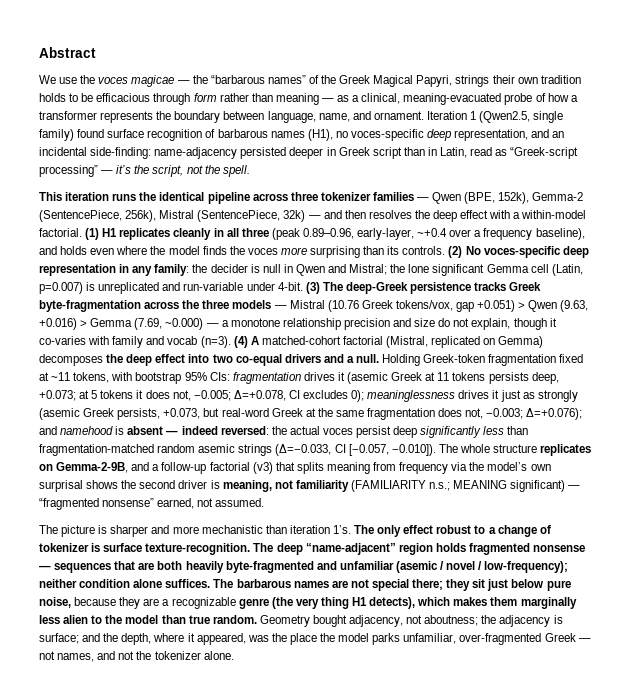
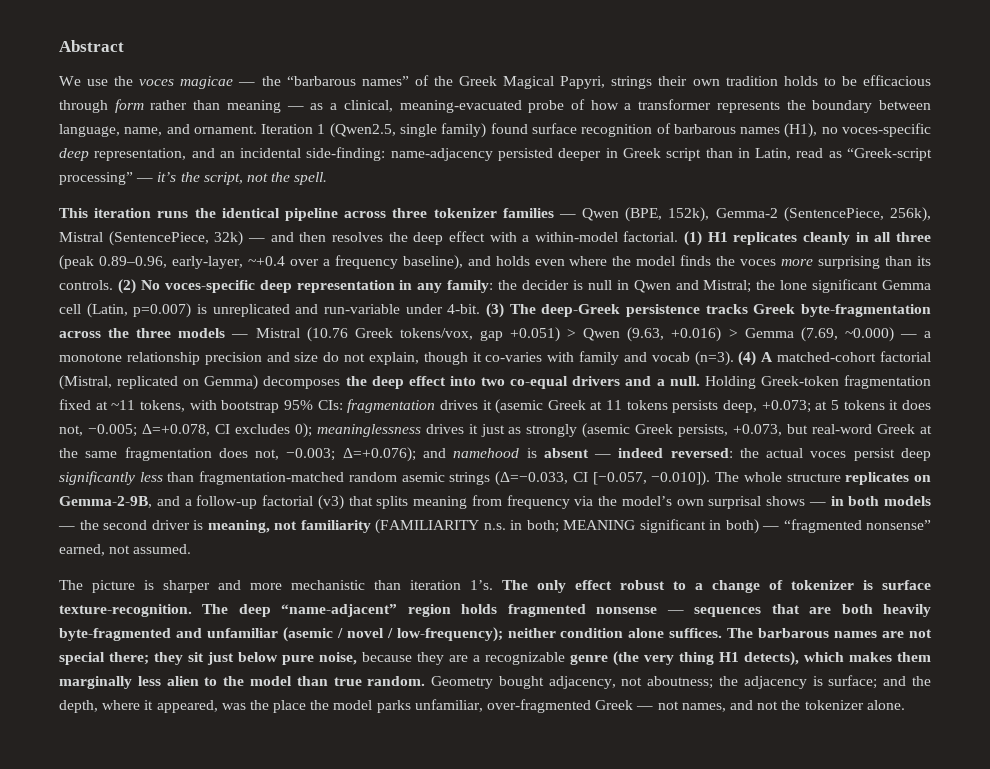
- the actual voces persist deep significantly less than fragmentation-matched random asemic strings (Δ=−0.033, CI [−0.057, −0.010]). The whole structure replicates on Gemma-2-9B, and a follow-up factorial (v3) that splits meaning from frequency via the model’s own surprisal shows the second driver is meaning, not familiarity (FAMILIARITY n.s.; MEANING significant) — “fragmented nonsense” earned, not assumed.
+ the actual voces persist deep significantly less than fragmentation-matched random asemic strings (Δ=−0.033, CI [−0.057, −0.010]). The whole structure replicates on Gemma-2-9B, and a follow-up factorial (v3) that splits meaning from frequency via the model’s own surprisal shows — in both models — the second driver is meaning, not familiarity (FAMILIARITY n.s. in both; MEANING significant in both) — “fragmented nonsense” earned, not assumed.

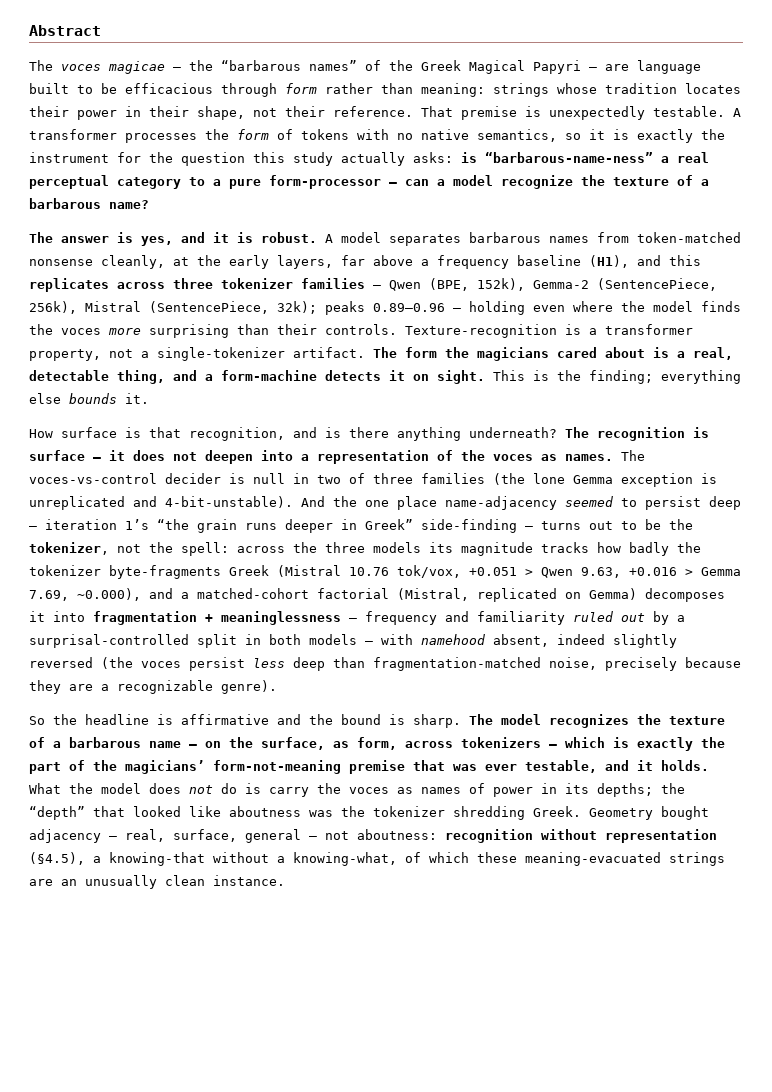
- We use the voces magicae — the “barbarous names” of the Greek Magical Papyri, strings their own tradition holds to be efficacious through form rather than meaning — as a clinical, meaning-evacuated probe of how a transformer represents the boundary between language, name, and ornament. Iteration 1 (Qwen2.5, single family) found surface recognition of barbarous names (H1), no voces-specific deep representation, and an incidental side-finding: name-adjacency persisted deeper in Greek script than in Latin, read as “Greek-script processing” — it’s the script, not the spell.
- This iteration runs the identical pipeline across three tokenizer families — Qwen (BPE, 152k), Gemma-2 (SentencePiece, 256k), Mistral (SentencePiece, 32k) — and then resolves the deep effect with a within-model factorial. (1) H1 replicates cleanly in all three (peak 0.89–0.96, early-layer, ~+0.4 over a frequency baseline), and holds even where the model finds the voces more surprising than its controls. (2) No voces-specific deep representation in any family: the decider is null in Qwen and Mistral; the lone significant Gemma cell (Latin, p=0.007) is unreplicated and run-variable under 4-bit. (3) The deep-Greek persistence tracks Greek byte-fragmentation across the three models — Mistral (10.76 Greek tokens/vox, gap +0.051) > Qwen (9.63, +0.016) > Gemma (7.69, ~0.000) — a monotone relationship precision and size do not explain, though it co-varies with family and vocab (n=3). (4) A matched-cohort factorial (Mistral, replicated on Gemma) decomposes the deep effect into two co-equal drivers and a null. Holding Greek-token fragmentation fixed at ~11 tokens, with bootstrap 95% CIs: fragmentation drives it (asemic Greek at 11 tokens persists deep, +0.073; at 5 tokens it does not, −0.005; Δ=+0.078, CI excludes 0); meaninglessness drives it just as strongly (asemic Greek persists, +0.073, but real-word Greek at the same fragmentation does not, −0.003; Δ=+0.076); and namehood is absent — indeed reversed: the actual voces persist deep significantly less than fragmentation-matched random asemic strings (Δ=−0.033, CI [−0.057, −0.010]). The whole structure replicates on Gemma-2-9B, and a follow-up factorial (v3) that splits meaning from frequency via the model’s own surprisal shows — in both models — the second driver is meaning, not familiarity (FAMILIARITY n.s. in both; MEANING significant in both) — “fragmented nonsense” earned, not assumed.
- The picture is sharper and more mechanistic than iteration 1’s. The only effect robust to a change of tokenizer is surface texture-recognition. The deep “name-adjacent” region holds fragmented nonsense — sequences that are both heavily byte-fragmented and unfamiliar (asemic / novel / low-frequency); neither condition alone suffices. The barbarous names are not special there; they sit just below pure noise, because they are a recognizable genre (the very thing H1 detects), which makes them marginally less alien to the model than true random. Geometry bought adjacency, not aboutness; the adjacency is surface; and the depth, where it appeared, was the place the model parks unfamiliar, over-fragmented Greek — not names, and not the tokenizer alone.
+ The voces magicae — the “barbarous names” of the Greek Magical Papyri — are language built to be efficacious through form rather than meaning: strings whose tradition locates their power in their shape, not their reference. That premise is unexpectedly testable. A transformer processes the form of tokens with no native semantics, so it is exactly the instrument for the question this study actually asks: is “barbarous-name-ness” a real perceptual category to a pure form-processor — can a model recognize the texture of a barbarous name?
+ The answer is yes, and it is robust. A model separates barbarous names from token-matched nonsense cleanly, at the early layers, far above a frequency baseline (H1), and this replicates across three tokenizer families — Qwen (BPE, 152k), Gemma-2 (SentencePiece, 256k), Mistral (SentencePiece, 32k); peaks 0.89–0.96 — holding even where the model finds the voces more surprising than their controls. Texture-recognition is a transformer property, not a single-tokenizer artifact. The form the magicians cared about is a real, detectable thing, and a form-machine detects it on sight. This is the finding; everything else bounds it.
+ How surface is that recognition, and is there anything underneath? The recognition is surface — it does not deepen into a representation of the voces as names. The voces-vs-control decider is null in two of three families (the lone Gemma exception is unreplicated and 4-bit-unstable). And the one place name-adjacency seemed to persist deep — iteration 1’s “the grain runs deeper in Greek” side-finding — turns out to be the tokenizer, not the spell: across the three models its magnitude tracks how badly the tokenizer byte-fragments Greek (Mistral 10.76 tok/vox, +0.051 > Qwen 9.63, +0.016 > Gemma 7.69, ~0.000), and a matched-cohort factorial (Mistral, replicated on Gemma) decomposes it into fragmentation + meaninglessness — frequency and familiarity ruled out by a surprisal-controlled split in both models — with namehood absent, indeed slightly reversed (the voces persist less deep than fragmentation-matched noise, precisely because they are a recognizable genre).
+ So the headline is affirmative and the bound is sharp. The model recognizes the texture of a barbarous name — on the surface, as form, across tokenizers — which is exactly the part of the magicians’ form-not-meaning premise that was ever testable, and it holds. What the model does not do is carry the voces as names of power in its depths; the “depth” that looked like aboutness was the tokenizer shredding Greek. Geometry bought adjacency — real, surface, general — not aboutness: recognition without representation (§4.5), a knowing-that without a knowing-what, of which these meaning-evacuated strings are an unusually clean instance.

